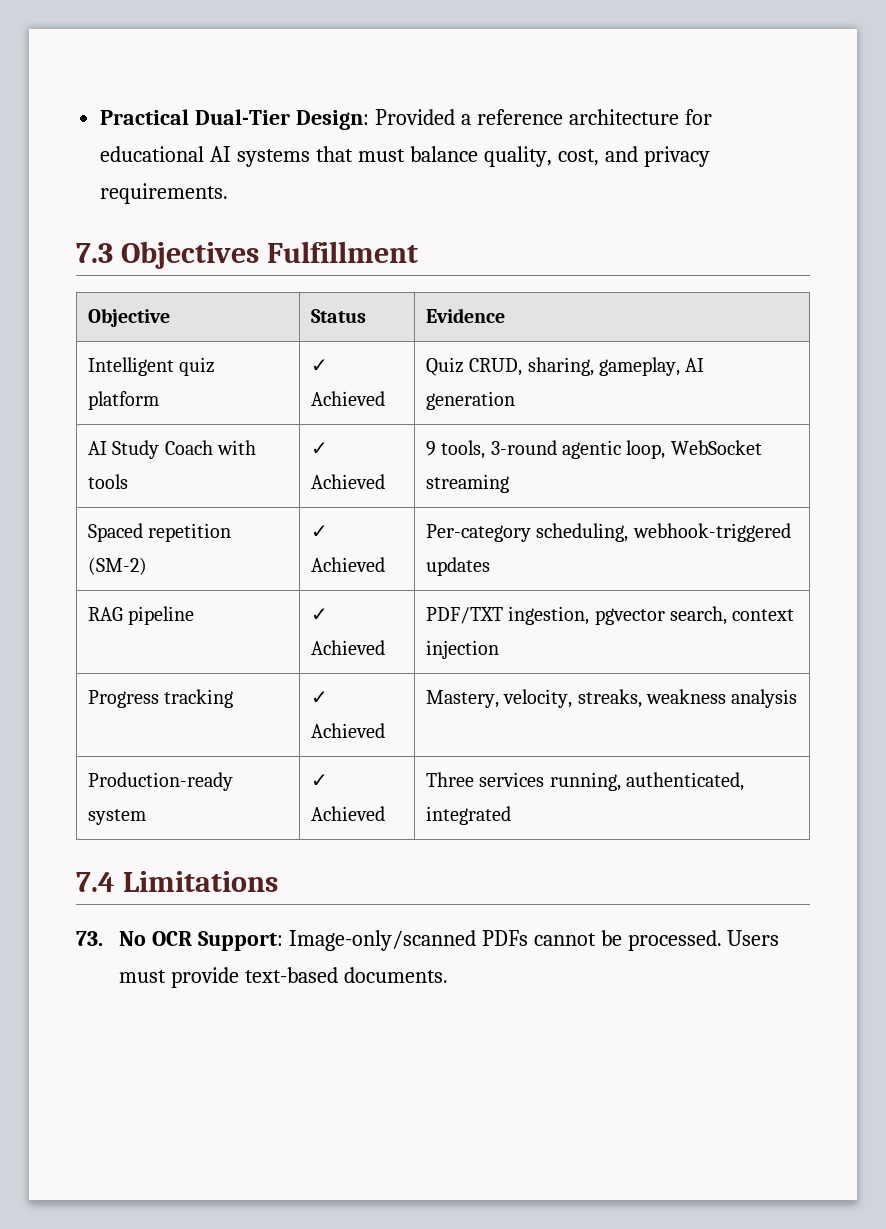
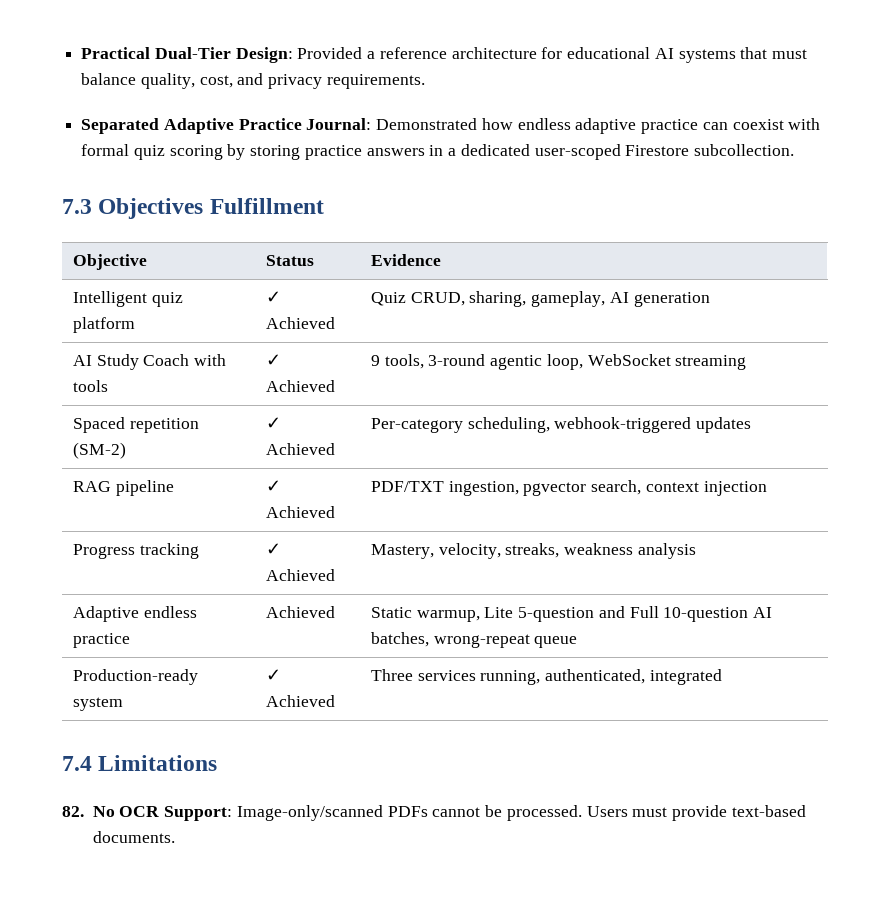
+ Separated Adaptive Practice Journal: Demonstrated how endless adaptive practice can coexist with formal quiz scoring by storing practice answers in a dedicated user-scoped Firestore subcollection.
+ Adaptive endless practice | Achieved | Static warmup, Lite 5-question and Full 10-question AI batches, wrong-repeat queue
- 73. No OCR Support: Image-only/scanned PDFs cannot be processed.
+ 82. No OCR Support: Image-only/scanned PDFs cannot be processed.

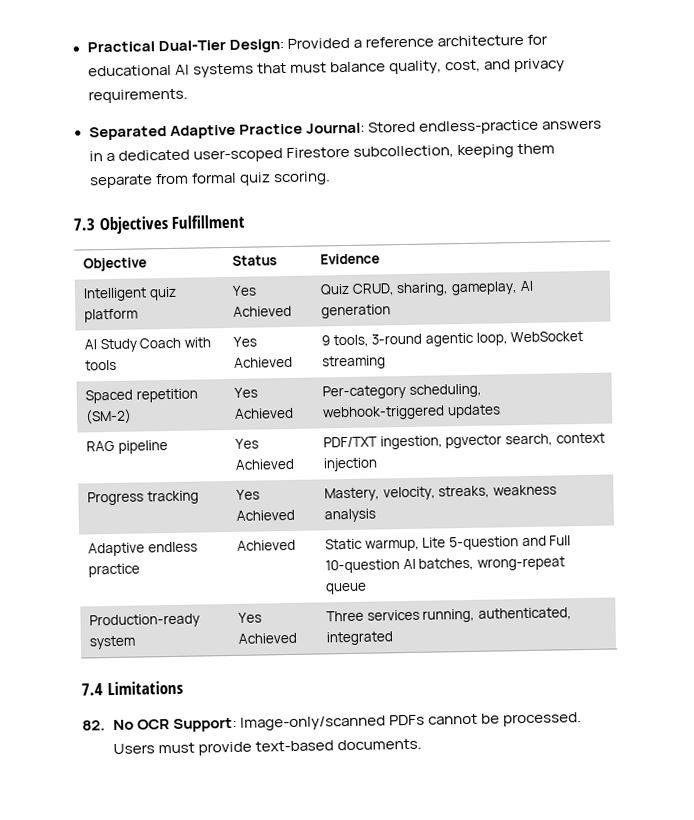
- Separated Adaptive Practice Journal: Demonstrated how endless adaptive practice can coexist with formal quiz scoring by storing practice answers in a dedicated user-scoped Firestore subcollection.
+ Separated Adaptive Practice Journal: Stored endless-practice answers in a dedicated user-scoped Firestore subcollection, keeping them separate from formal quiz scoring.
- Intelligent quiz platform | ✓ Achieved | Quiz CRUD, sharing, gameplay, AI generation
+ Intelligent quiz platform | Yes Achieved | Quiz CRUD, sharing, gameplay, AI generation
- AI Study Coach with tools | ✓ Achieved | 9 tools, 3-round agentic loop, WebSocket streaming
+ AI Study Coach with tools | Yes Achieved | 9 tools, 3-round agentic loop, WebSocket streaming
- Spaced repetition (SM-2) | ✓ Achieved | Per-category scheduling, webhook-triggered updates
+ Spaced repetition (SM-2) | Yes Achieved | Per-category scheduling, webhook-triggered updates
- RAG pipeline | ✓ Achieved | PDF/TXT ingestion, pgvector search, context injection
+ RAG pipeline | Yes Achieved | PDF/TXT ingestion, pgvector search, context injection
- Progress tracking | ✓ Achieved | Mastery, velocity, streaks, weakness analysis
+ Progress tracking | Yes Achieved | Mastery, velocity, streaks, weakness analysis
- Production-ready system | ✓ Achieved | Three services running, authenticated, integrated
+ Production-ready system | Yes Achieved | Three services running, authenticated, integrated

